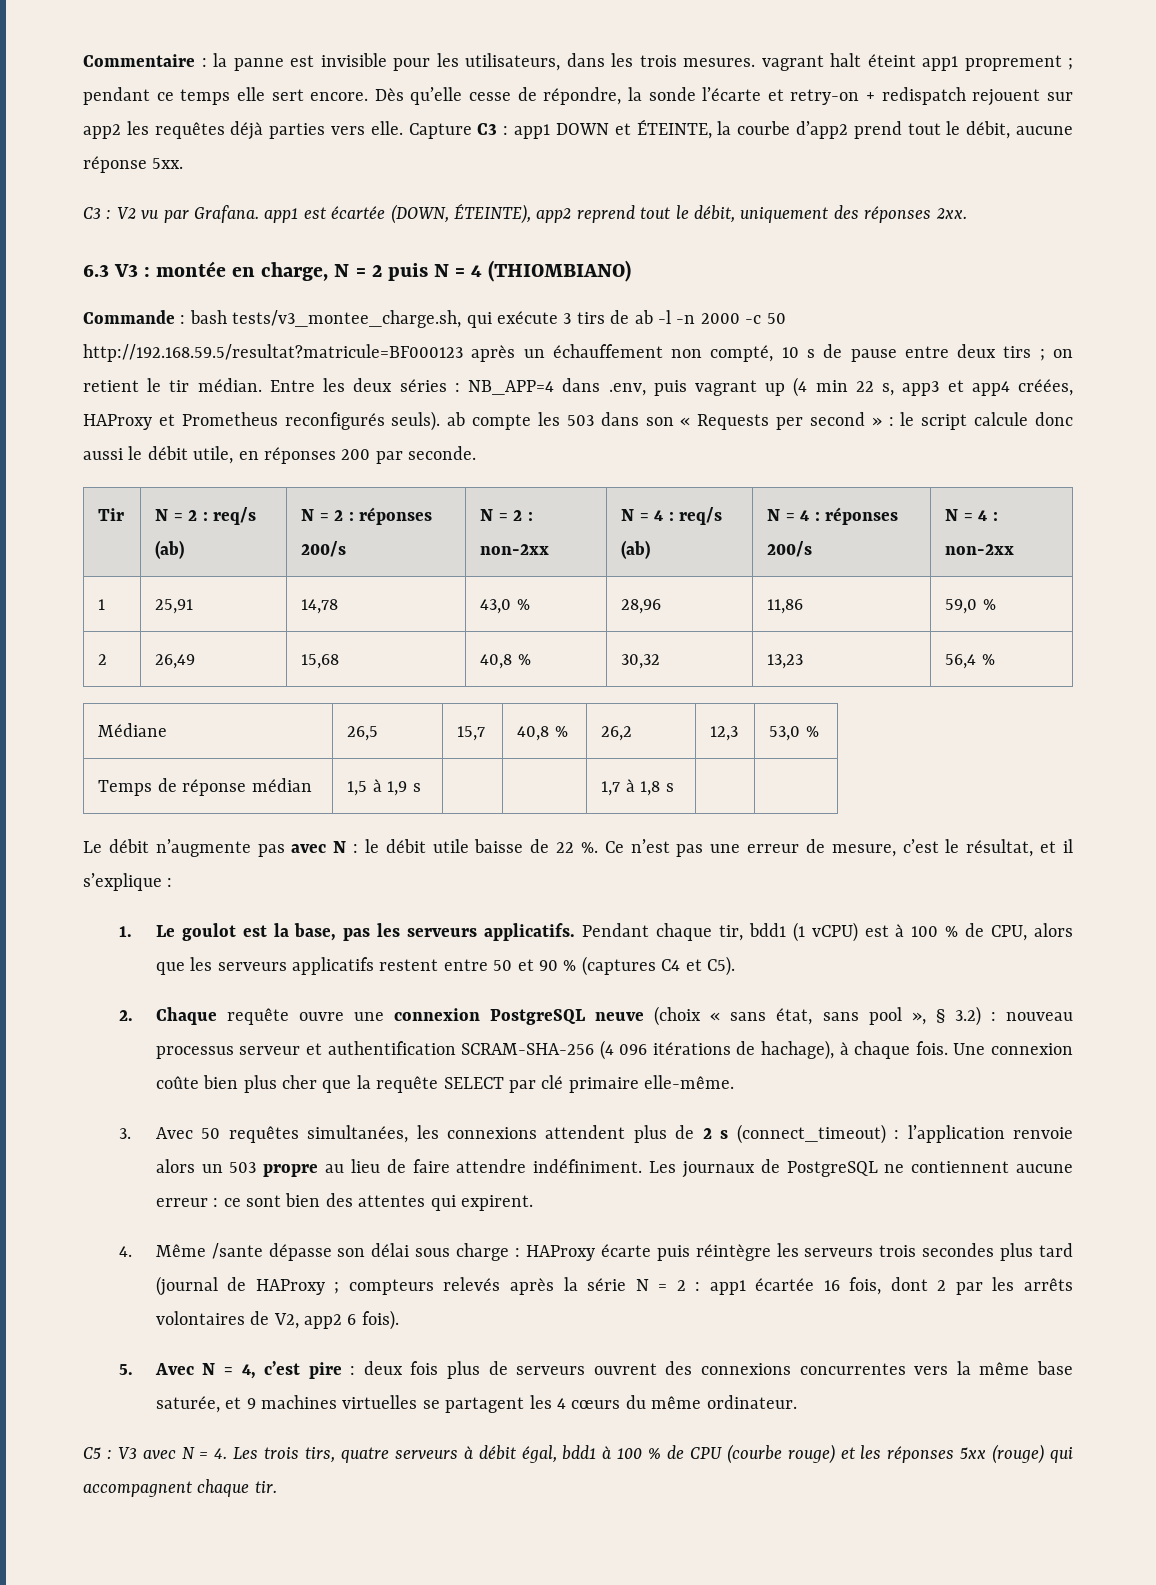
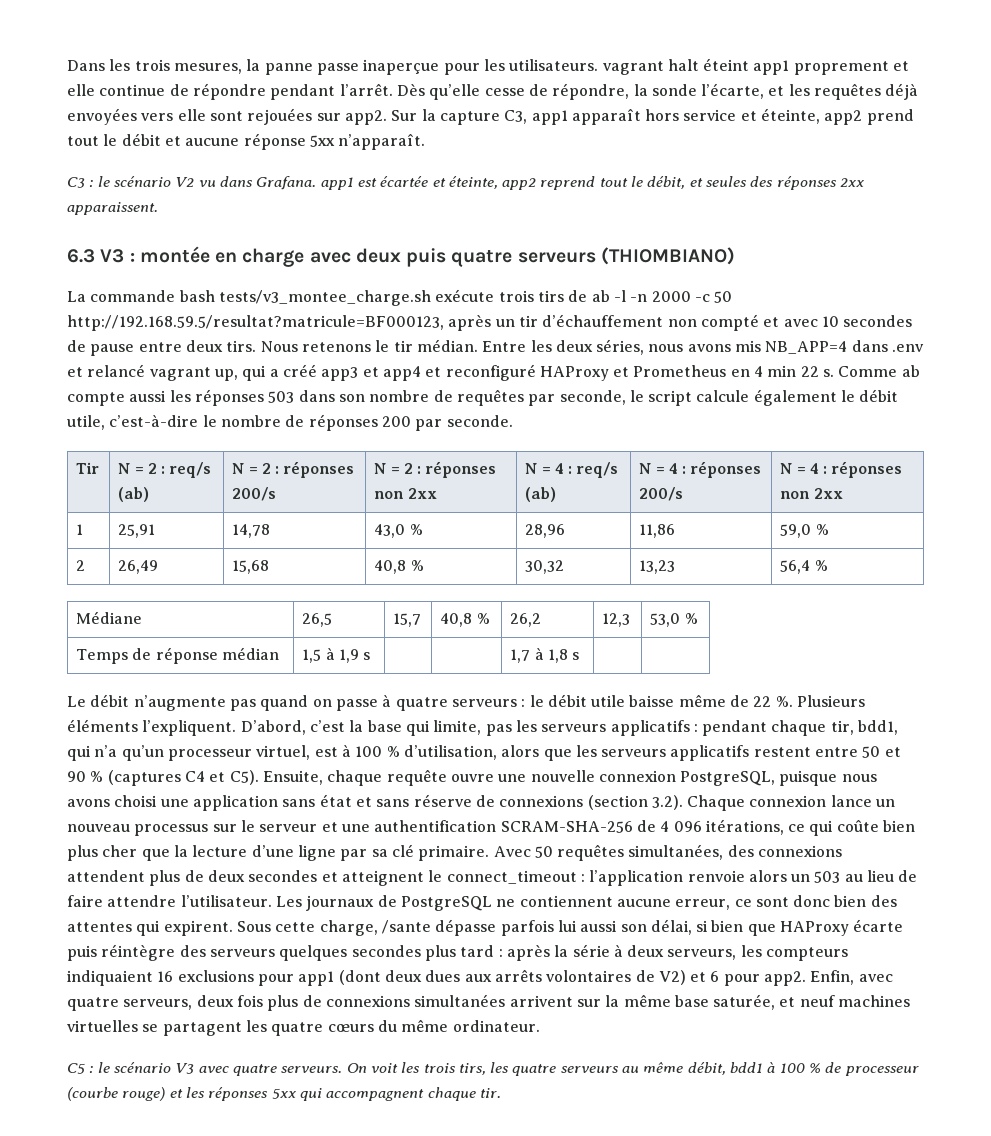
- Commentaire : la panne est invisible pour les utilisateurs, dans les trois mesures. vagrant halt éteint app1 proprement ; pendant ce temps elle sert encore.
+ Dans les trois mesures, la panne passe inaperçue pour les utilisateurs. vagrant halt éteint app1 proprement et elle continue de répondre pendant l’arrêt.
- Dès qu’elle cesse de répondre, la sonde l’écarte et retry-on + redispatch rejouent sur app2 les requêtes déjà parties vers elle. Capture C3 : app1 DOWN et ÉTEINTE, la courbe d’app2 prend tout le débit, aucune réponse 5xx.
- C3 : V2 vu par Grafana. app1 est écartée (DOWN, ÉTEINTE), app2 reprend tout le débit, uniquement des réponses 2xx.
+ Dès qu’elle cesse de répondre, la sonde l’écarte, et les requêtes déjà envoyées vers elle sont rejouées sur app2. Sur la capture C3, app1 apparaît hors service et éteinte, app2 prend tout le débit et aucune réponse 5xx n’apparaît.
+ C3 : le scénario V2 vu dans Grafana. app1 est écartée et éteinte, app2 reprend tout le débit, et seules des réponses 2xx apparaissent.
- 6.3 V3 : montée en charge, N = 2 puis N = 4 (THIOMBIANO)
- Commande : bash tests/v3_montee_charge.sh, qui exécute 3 tirs de ab -l -n 2000 -c 50 http://192.168.59.5/resultat?matricule=BF000123 après un échauffement non compté, 10 s de pause entre deux tirs ; on retient le tir médian.
+ 6.3 V3 : montée en charge avec deux puis quatre serveurs (THIOMBIANO)
+ La commande bash tests/v3_montee_charge.sh exécute trois tirs de ab -l -n 2000 -c 50 http://192.168.59.5/resultat?matricule=BF000123, après un tir d’échauffement non compté et avec 10 secondes de pause entre deux tirs. Nous retenons le tir médian.
- Entre les deux séries : NB_APP=4 dans .env, puis vagrant up (4 min 22 s, app3 et app4 créées, HAProxy et Prometheus reconfigurés seuls). ab compte les 503 dans son « Requests per second » : le script calcule donc aussi le débit utile, en réponses 200 par seconde.
+ Entre les deux séries, nous avons mis NB_APP=4 dans .env et relancé vagrant up, qui a créé app3 et app4 et reconfiguré HAProxy et Prometheus en 4 min 22 s. Comme ab compte aussi les réponses 503 dans son nombre de requêtes par seconde, le script calcule également le débit utile, c’est-à-dire le nombre de réponses 200 par seconde.
- Tir | N = 2 : req/s (ab) | N = 2 : réponses 200/s | N = 2 : non-2xx | N = 4 : req/s (ab) | N = 4 : réponses 200/s | N = 4 : non-2xx
+ Tir | N = 2 : req/s (ab) | N = 2 : réponses 200/s | N = 2 : réponses non 2xx | N = 4 : req/s (ab) | N = 4 : réponses 200/s | N = 4 : réponses non 2xx
- Le débit n’augmente pas avec N : le débit utile baisse de 22 %.
+ Le débit n’augmente pas quand on passe à quatre serveurs : le débit utile baisse même de 22 %.
- Ce n’est pas une erreur de mesure, c’est le résultat, et il s’explique :
- 1. Le goulot est la base, pas les serveurs applicatifs. Pendant chaque tir, bdd1 (1 vCPU) est à 100 % de CPU, alors que les serveurs applicatifs restent entre 50 et 90 % (captures C4 et C5).
- 2. Chaque requête ouvre une connexion PostgreSQL neuve (choix « sans état, sans pool », § 3.2) : nouveau processus serveur et authentification SCRAM-SHA-256 (4 096 itérations de hachage), à chaque fois. Une connexion coûte bien plus cher que la requête SELECT par clé primaire elle-même.
- 3. Avec 50 requêtes simultanées, les connexions attendent plus de 2 s (connect_timeout) : l’application renvoie alors un 503 propre au lieu de faire attendre indéfiniment.
+ Plusieurs éléments l’expliquent. D’abord, c’est la base qui limite, pas les serveurs applicatifs : pendant chaque tir, bdd1, qui n’a qu’un processeur virtuel, est à 100 % d’utilisation, alors que les serveurs applicatifs restent entre 50 et 90 % (captures C4 et C5). Ensuite, chaque requête ouvre une nouvelle connexion PostgreSQL, puisque nous avons choisi une application sans état et sans réserve de connexions (section 3.2). Chaque connexion lance un nouveau processus sur le serveur et une authentification SCRAM-SHA-256 de 4 096 itérations, ce qui coûte bien plus cher que la lecture d’une ligne par sa clé primaire. Avec 50 requêtes simultanées, des connexions attendent plus de deux secondes et atteignent le connect_timeout : l’application renvoie alors un 503 au lieu de faire attendre l’utilisateur.
- Les journaux de PostgreSQL ne contiennent aucune erreur : ce sont bien des attentes qui expirent.
- 4. Même /sante dépasse son délai sous charge : HAProxy écarte puis réintègre les serveurs trois secondes plus tard (journal de HAProxy ; compteurs relevés après la série N = 2 : app1 écartée 16 fois, dont 2 par les arrêts volontaires de V2, app2 6 fois).
- 5. Avec N = 4, c’est pire : deux fois plus de serveurs ouvrent des connexions concurrentes vers la même base saturée, et 9 machines virtuelles se partagent les 4 cœurs du même ordinateur.
+ Les journaux de PostgreSQL ne contiennent aucune erreur, ce sont donc bien des attentes qui expirent. Sous cette charge, /sante dépasse parfois lui aussi son délai, si bien que HAProxy écarte puis réintègre des serveurs quelques secondes plus tard : après la série à deux serveurs, les compteurs indiquaient 16 exclusions pour app1 (dont deux dues aux arrêts volontaires de V2) et 6 pour app2. Enfin, avec quatre serveurs, deux fois plus de connexions simultanées arrivent sur la même base saturée, et neuf machines virtuelles se partagent les quatre cœurs du même ordinateur.
- C5 : V3 avec N = 4. Les trois tirs, quatre serveurs à débit égal, bdd1 à 100 % de CPU (courbe rouge) et les réponses 5xx (rouge) qui accompagnent chaque tir.
+ C5 : le scénario V3 avec quatre serveurs. On voit les trois tirs, les quatre serveurs au même débit, bdd1 à 100 % de processeur (courbe rouge) et les réponses 5xx qui accompagnent chaque tir.

